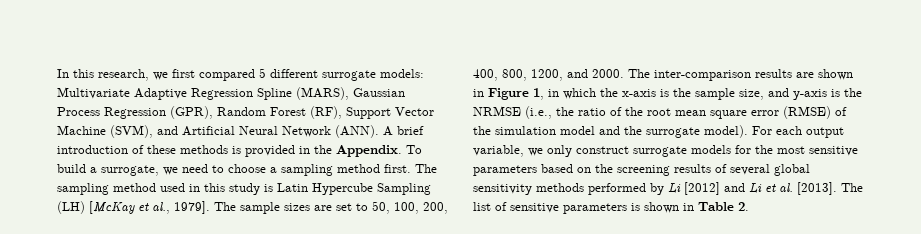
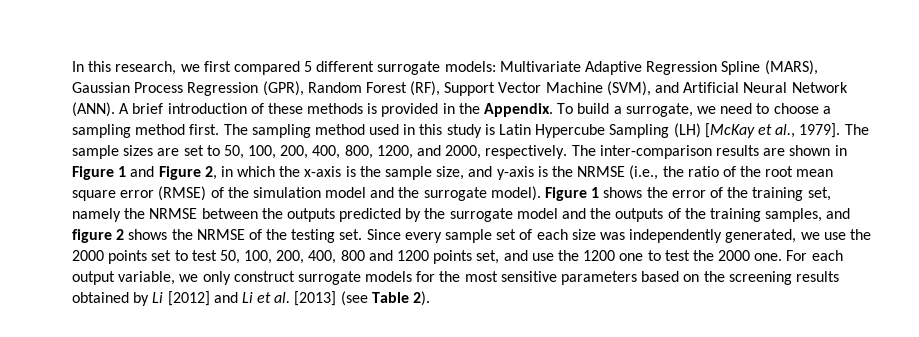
- The sample sizes are set to 50, 100, 200, 400, 800, 1200, and 2000.
+ The sample sizes are set to 50, 100, 200, 400, 800, 1200, and 2000, respectively.
- The inter-comparison results are shown in Figure 1, in which the x-axis is the sample size, and y-axis is the NRMSE (i.e., the ratio of the root mean square error (RMSE) of the simulation model and the surrogate model).
+ The inter-comparison results are shown in Figure 1 and Figure 2, in which the x-axis is the sample size, and y-axis is the NRMSE (i.e., the ratio of the root mean square error (RMSE) of the simulation model and the surrogate model).
+ Figure 1 shows the error of the training set, namely the NRMSE between the outputs predicted by the surrogate model and the outputs of the training samples, and figure 2 shows the NRMSE of the testing set. Since every sample set of each size was independently generated, we use the 2000 points set to test 50, 100, 200, 400, 800 and 1200 points set, and use the 1200 one to test the 2000 one.
- For each output variable, we only construct surrogate models for the most sensitive parameters based on the screening results of several global sensitivity methods performed by Li [2012] and Li et al. [2013]. The list of sensitive parameters is shown in Table 2.
+ For each output variable, we only construct surrogate models for the most sensitive parameters based on the screening results obtained by Li [2012] and Li et al. [2013] (see Table 2).

